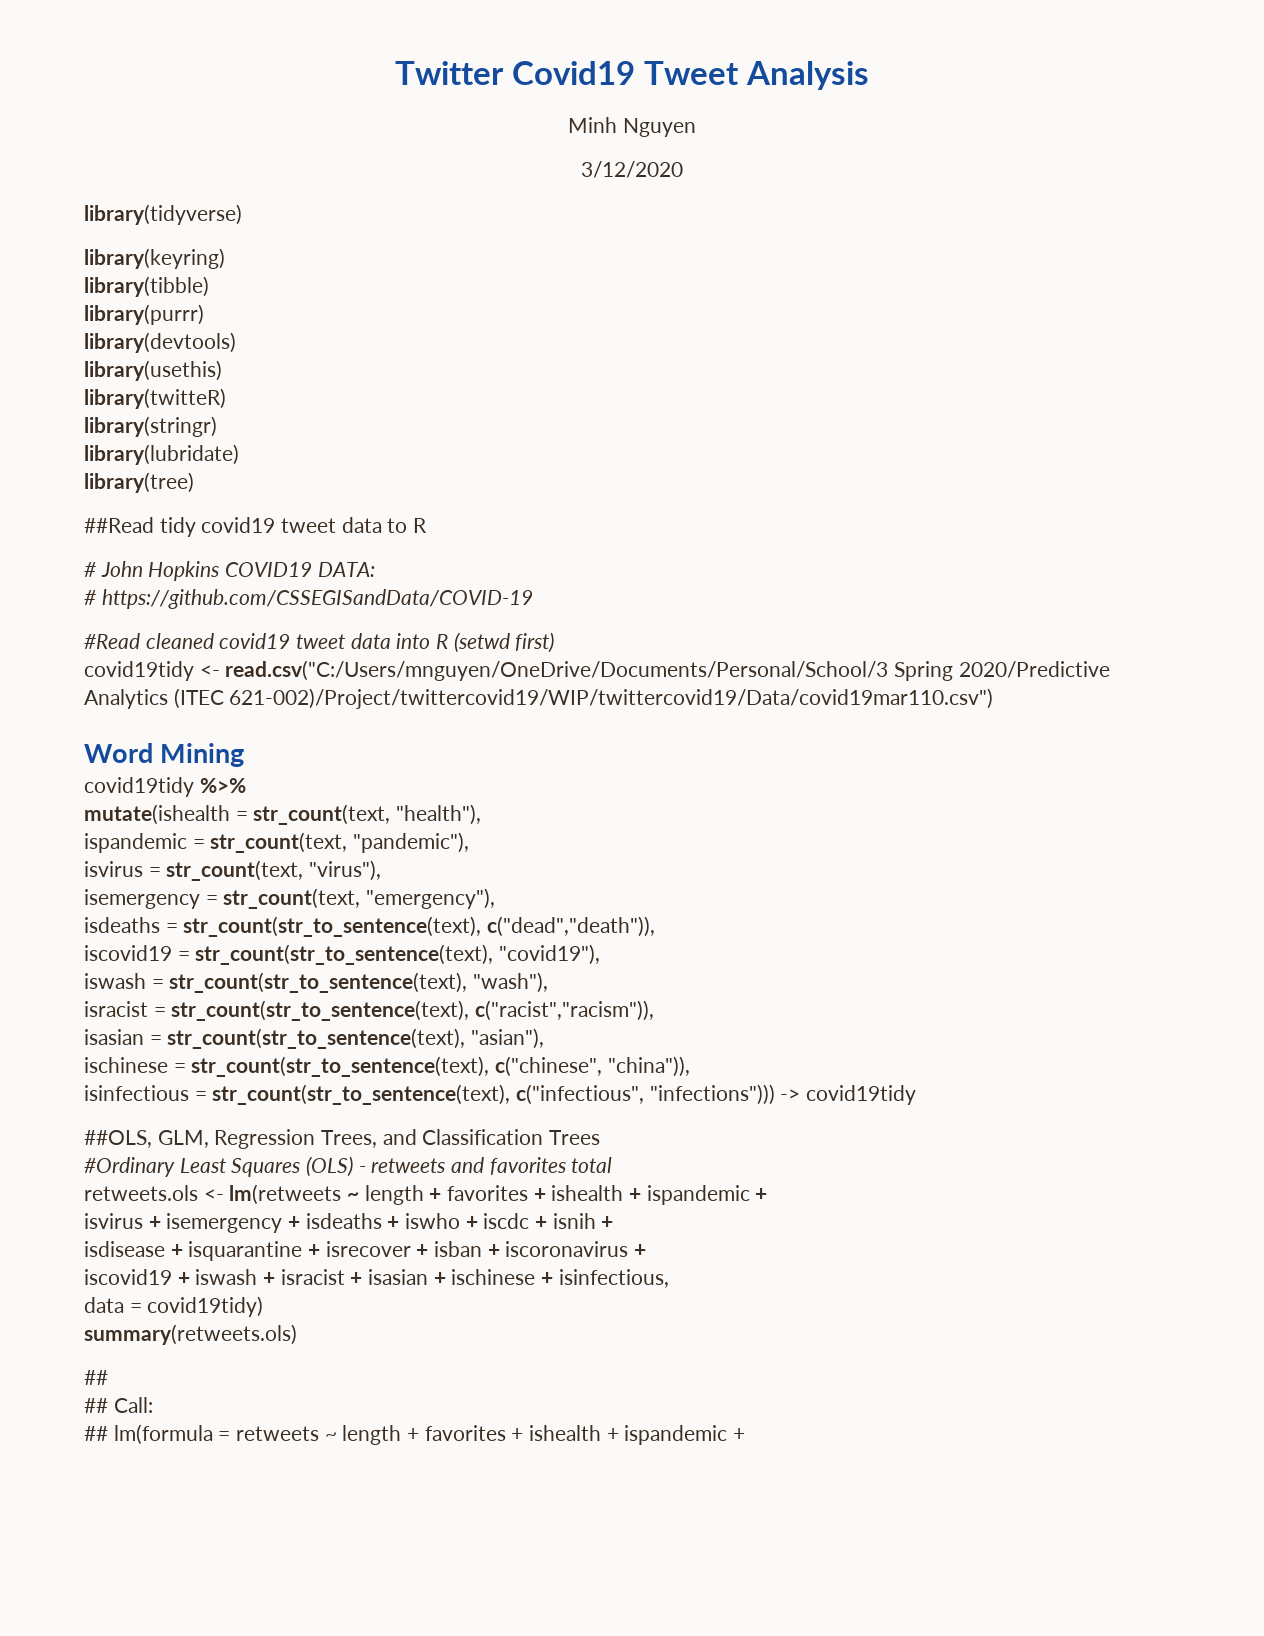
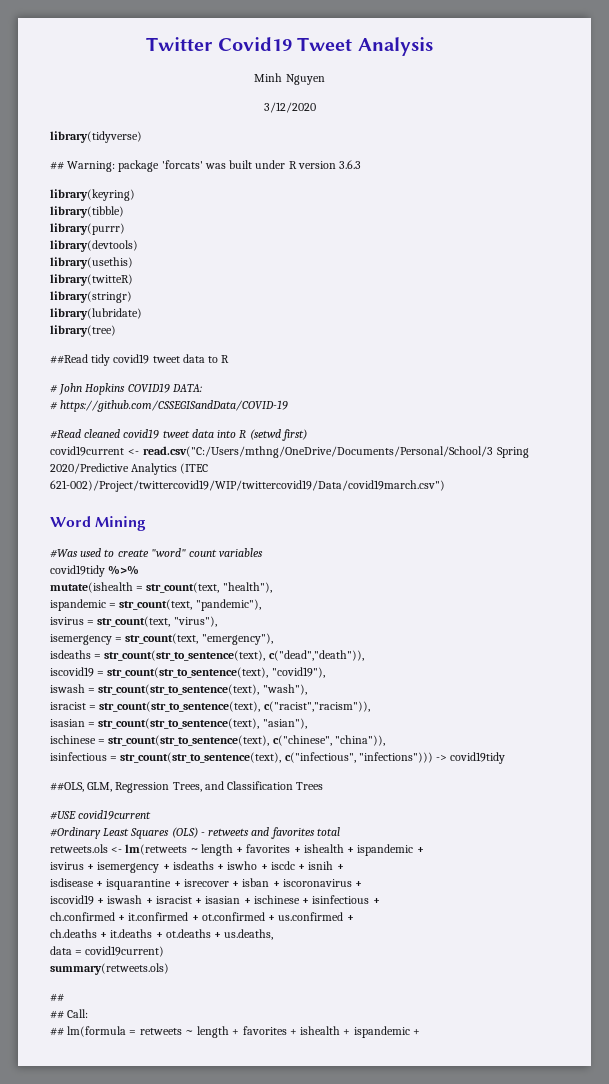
+ ## Warning: package 'forcats' was built under R version 3.6.3
- covid19tidy <- read.csv("C:/Users/mnguyen/OneDrive/Documents/Personal/School/3 Spring 2020/Predictive Analytics (ITEC 621-002)/Project/twittercovid19/WIP/twittercovid19/Data/covid19mar110.csv")
+ covid19current <- read.csv("C:/Users/mthng/OneDrive/Documents/Personal/School/3 Spring 2020/Predictive Analytics (ITEC 621-002)/Project/twittercovid19/WIP/twittercovid19/Data/covid19march.csv")
+ #Was used to create "word" count variables
+ #USE covid19current
- iscovid19 + iswash + isracist + isasian + ischinese + isinfectious,
+ iscovid19 + iswash + isracist + isasian + ischinese + isinfectious +
+ ch.confirmed + it.confirmed + ot.confirmed + us.confirmed +
+ ch.deaths + it.deaths + ot.deaths + us.deaths,
- data = covid19tidy)
+ data = covid19current)

